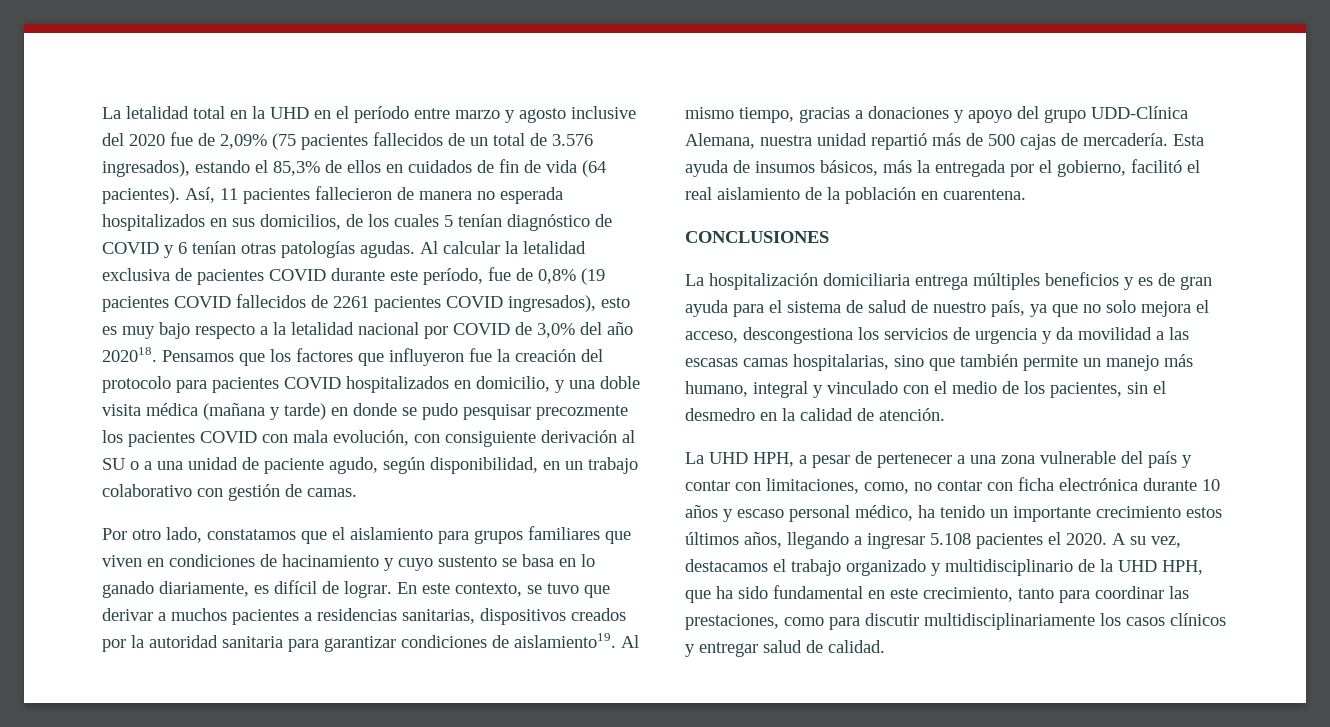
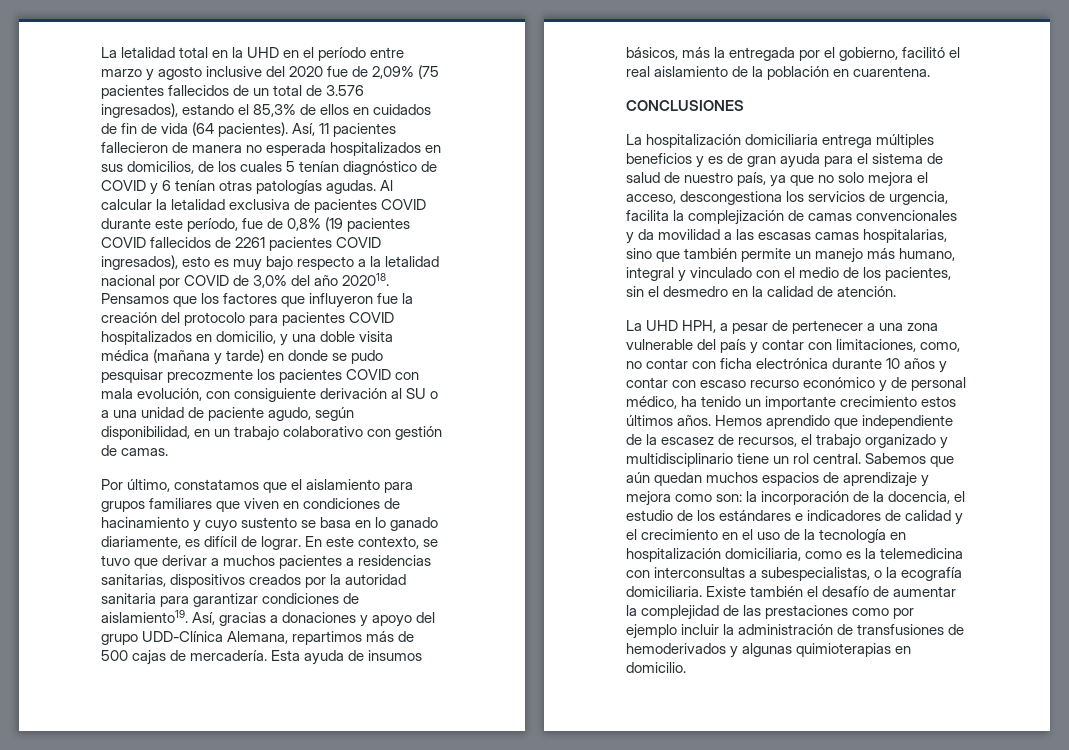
- Por otro lado, constatamos que el aislamiento para grupos familiares que viven en condiciones de hacinamiento y cuyo sustento se basa en lo ganado diariamente, es difícil de lograr.
+ Por último, constatamos que el aislamiento para grupos familiares que viven en condiciones de hacinamiento y cuyo sustento se basa en lo ganado diariamente, es difícil de lograr.
- Al mismo tiempo, gracias a donaciones y apoyo del grupo UDD-Clínica Alemana, nuestra unidad repartió más de 500 cajas de mercadería.
+ Así, gracias a donaciones y apoyo del grupo UDD-Clínica Alemana, repartimos más de 500 cajas de mercadería.
- La hospitalización domiciliaria entrega múltiples beneficios y es de gran ayuda para el sistema de salud de nuestro país, ya que no solo mejora el acceso, descongestiona los servicios de urgencia y da movilidad a las escasas camas hospitalarias, sino que también permite un manejo más humano, integral y vinculado con el medio de los pacientes, sin el desmedro en la calidad de atención.
+ La hospitalización domiciliaria entrega múltiples beneficios y es de gran ayuda para el sistema de salud de nuestro país, ya que no solo mejora el acceso, descongestiona los servicios de urgencia, facilita la complejización de camas convencionales y da movilidad a las escasas camas hospitalarias, sino que también permite un manejo más humano, integral y vinculado con el medio de los pacientes, sin el desmedro en la calidad de atención.
- La UHD HPH, a pesar de pertenecer a una zona vulnerable del país y contar con limitaciones, como, no contar con ficha electrónica durante 10 años y escaso personal médico, ha tenido un importante crecimiento estos últimos años, llegando a ingresar 5.108 pacientes el 2020. A su vez, destacamos el trabajo organizado y multidisciplinario de la UHD HPH, que ha sido fundamental en este crecimiento, tanto para coordinar las prestaciones, como para discutir multidisciplinariamente los casos clínicos y entregar salud de calidad.
+ La UHD HPH, a pesar de pertenecer a una zona vulnerable del país y contar con limitaciones, como, no contar con ficha electrónica durante 10 años y contar con escaso recurso económico y de personal médico, ha tenido un importante crecimiento estos últimos años. Hemos aprendido que independiente de la escasez de recursos, el trabajo organizado y multidisciplinario tiene un rol central. Sabemos que aún quedan muchos espacios de aprendizaje y mejora como son: la incorporación de la docencia, el estudio de los estándares e indicadores de calidad y el crecimiento en el uso de la tecnología en hospitalización domiciliaria, como es la telemedicina con interconsultas a subespecialistas, o la ecografía domiciliaria. Existe también el desafío de aumentar la complejidad de las prestaciones como por ejemplo incluir la administración de transfusiones de hemoderivados y algunas quimioterapias en domicilio.

